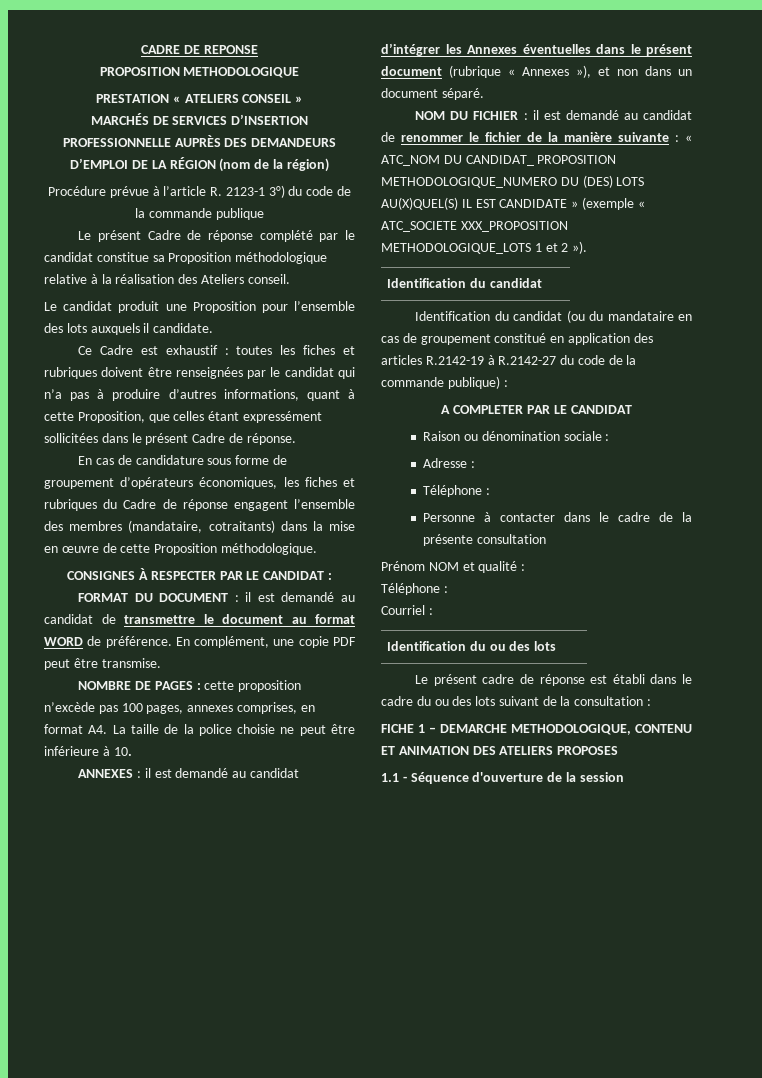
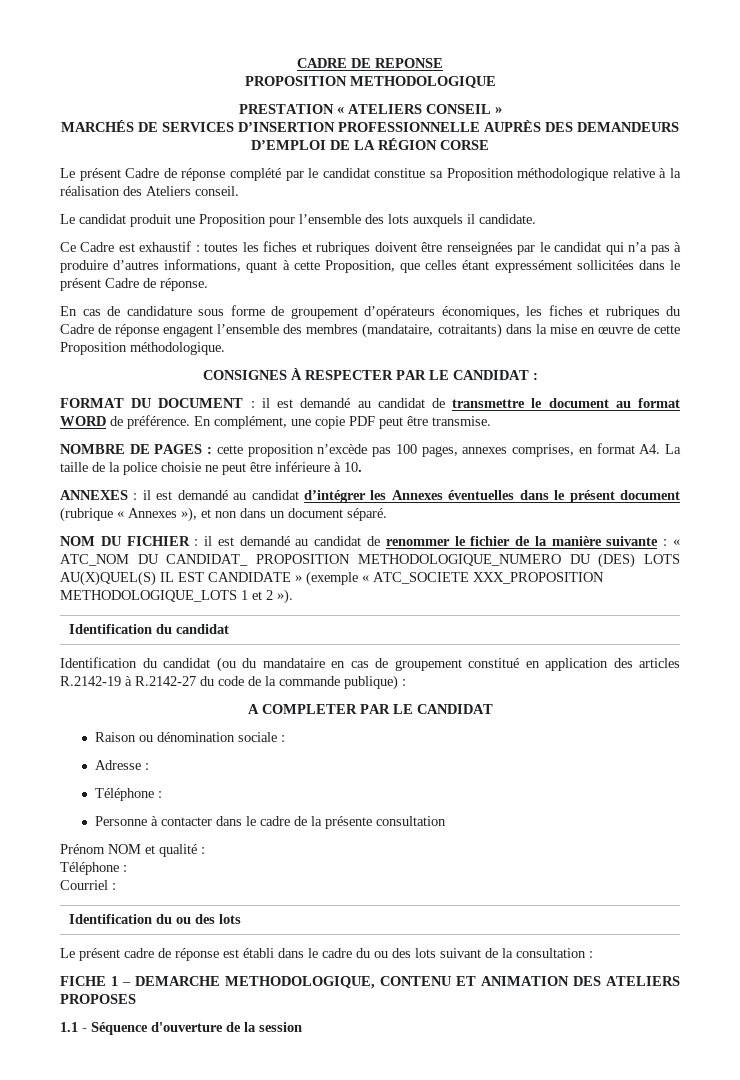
- MARCHÉS DE SERVICES D’INSERTION PROFESSIONNELLE AUPRÈS DES DEMANDEURS D’EMPLOI DE LA RÉGION (nom de la région)
- Procédure prévue à l’article R. 2123-1 3°) du code de la commande publique
+ MARCHÉS DE SERVICES D’INSERTION PROFESSIONNELLE AUPRÈS DES DEMANDEURS D’EMPLOI DE LA RÉGION CORSE

